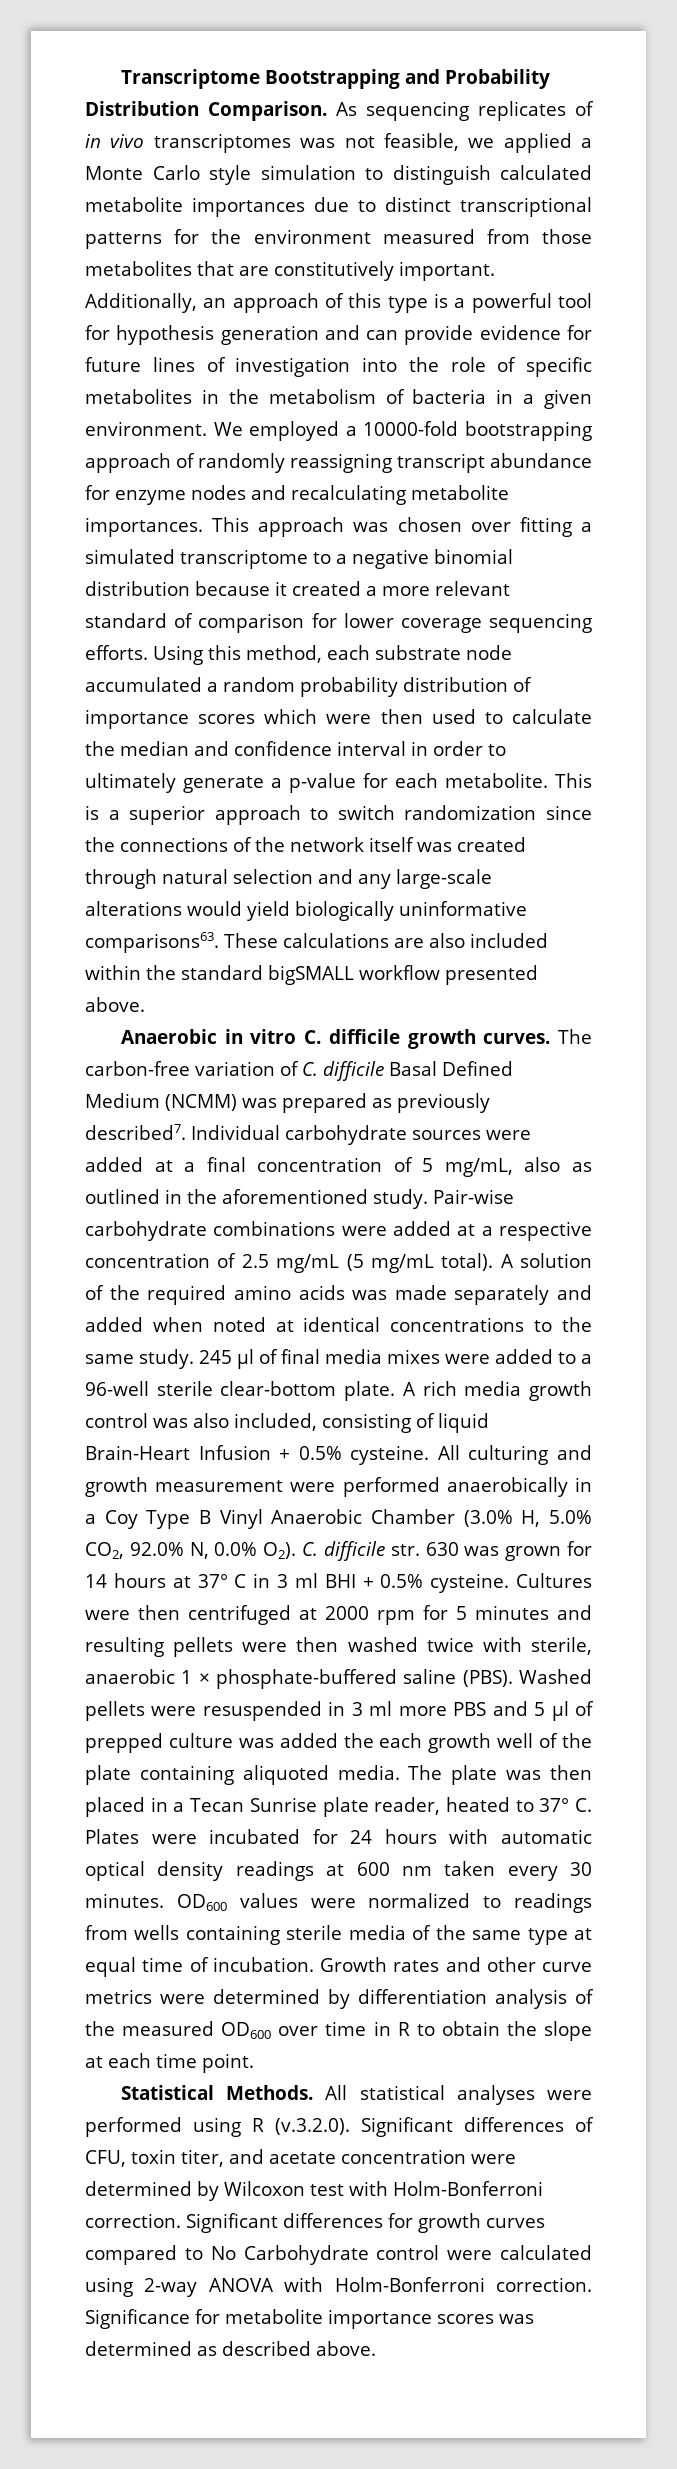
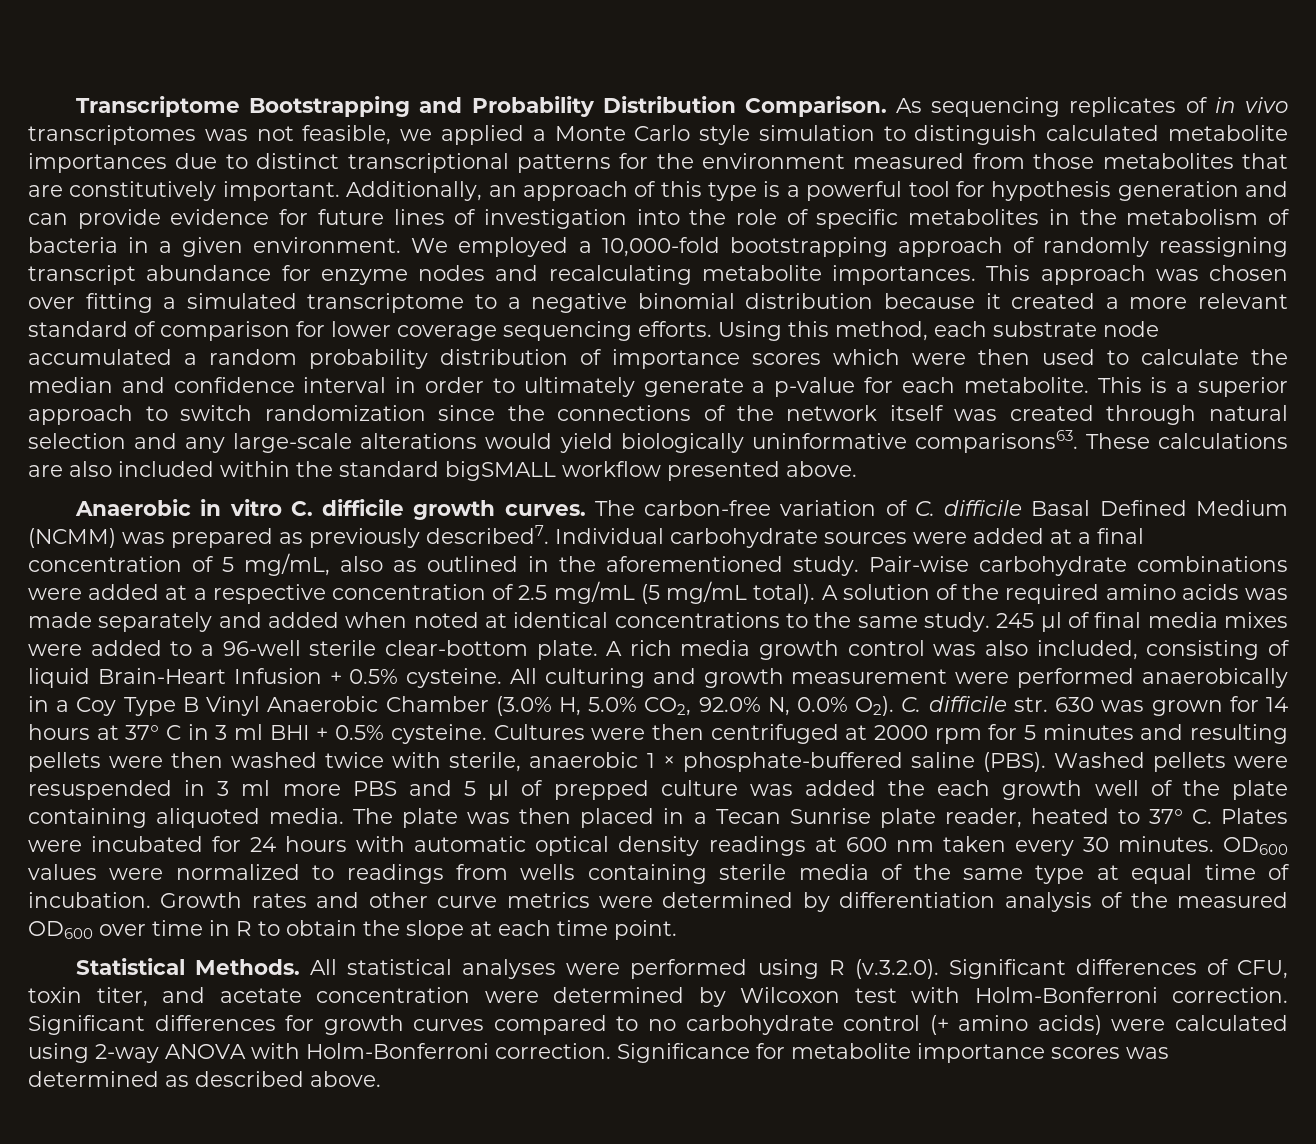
- We employed a 10000-fold bootstrapping approach of randomly reassigning transcript abundance for enzyme nodes and recalculating metabolite importances.
+ We employed a 10,000-fold bootstrapping approach of randomly reassigning transcript abundance for enzyme nodes and recalculating metabolite importances.
- Significant differences for growth curves compared to No Carbohydrate control were calculated using 2-way ANOVA with Holm-Bonferroni correction.
+ Significant differences for growth curves compared to no carbohydrate control (+ amino acids) were calculated using 2-way ANOVA with Holm-Bonferroni correction.

